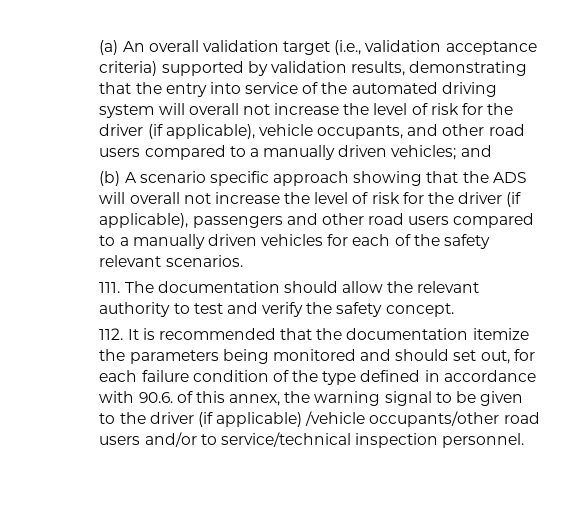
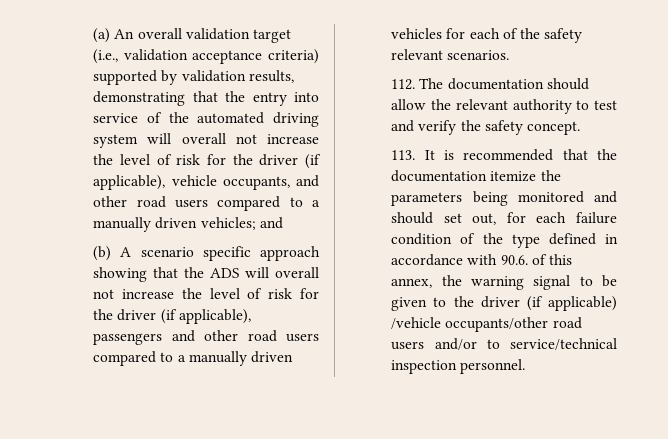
- 111. The documentation should allow the relevant authority to test and verify the safety concept.
+ 112. The documentation should allow the relevant authority to test and verify the safety concept.
- 112. It is recommended that the documentation itemize the parameters being monitored and should set out, for each failure condition of the type defined in accordance with 90.6. of this annex, the warning signal to be given to the driver (if applicable) /vehicle occupants/other road users and/or to service/technical inspection personnel.
+ 113. It is recommended that the documentation itemize the parameters being monitored and should set out, for each failure condition of the type defined in accordance with 90.6. of this annex, the warning signal to be given to the driver (if applicable) /vehicle occupants/other road users and/or to service/technical inspection personnel.

